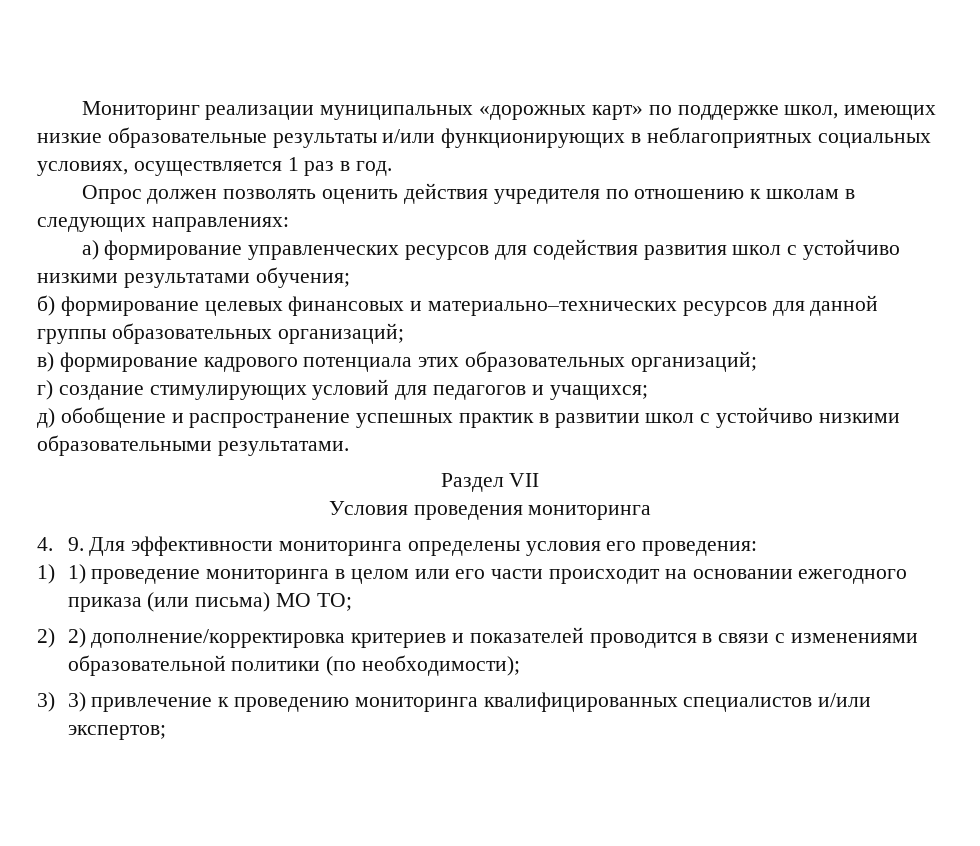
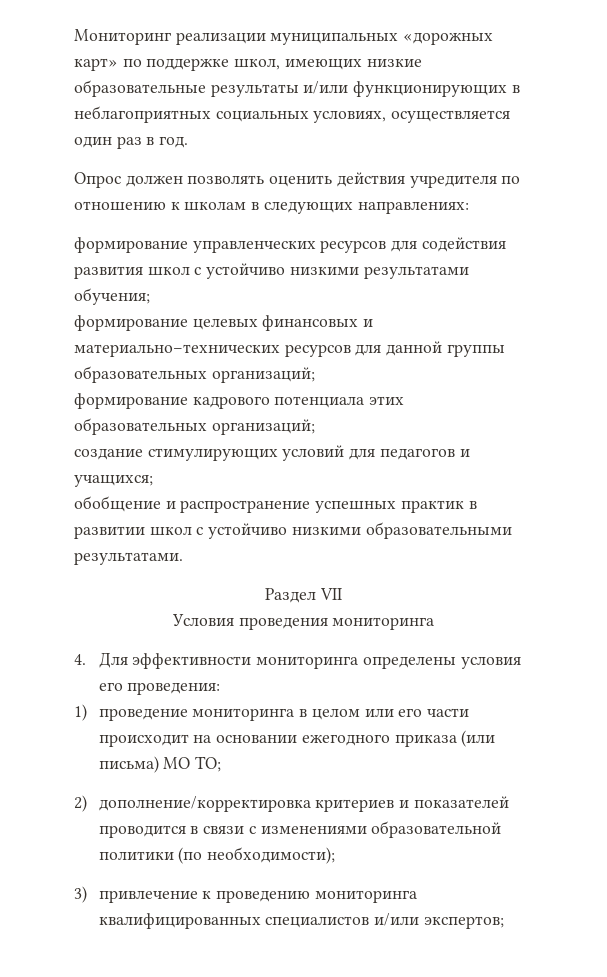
- Мониторинг реализации муниципальных «дорожных карт» по поддержке школ, имеющих низкие образовательные результаты и/или функционирующих в неблагоприятных социальных условиях, осуществляется 1 раз в год.
+ Мониторинг реализации муниципальных «дорожных карт» по поддержке школ, имеющих низкие образовательные результаты и/или функционирующих в неблагоприятных социальных условиях, осуществляется один раз в год.
- а) формирование управленческих ресурсов для содействия развития школ с устойчиво низкими результатами обучения;
+ формирование управленческих ресурсов для содействия развития школ с устойчиво низкими результатами обучения;
- б) формирование целевых финансовых и материально–технических ресурсов для данной группы образовательных организаций;
+ формирование целевых финансовых и материально–технических ресурсов для данной группы образовательных организаций;
- в) формирование кадрового потенциала этих образовательных организаций;
+ формирование кадрового потенциала этих образовательных организаций;
- г) создание стимулирующих условий для педагогов и учащихся;
+ создание стимулирующих условий для педагогов и учащихся;
- д) обобщение и распространение успешных практик в развитии школ с устойчиво низкими образовательными результатами.
+ обобщение и распространение успешных практик в развитии школ с устойчиво низкими образовательными результатами.
- 4. 9. Для эффективности мониторинга определены условия его проведения:
+ 4. Для эффективности мониторинга определены условия его проведения:
- 1) 1) проведение мониторинга в целом или его части происходит на основании ежегодного приказа (или письма) МО ТО;
+ 1) проведение мониторинга в целом или его части происходит на основании ежегодного приказа (или письма) МО ТО;
- 2) 2) дополнение/корректировка критериев и показателей проводится в связи с изменениями образовательной политики (по необходимости);
+ 2) дополнение/корректировка критериев и показателей проводится в связи с изменениями образовательной политики (по необходимости);
- 3) 3) привлечение к проведению мониторинга квалифицированных специалистов и/или экспертов;
+ 3) привлечение к проведению мониторинга квалифицированных специалистов и/или экспертов;

